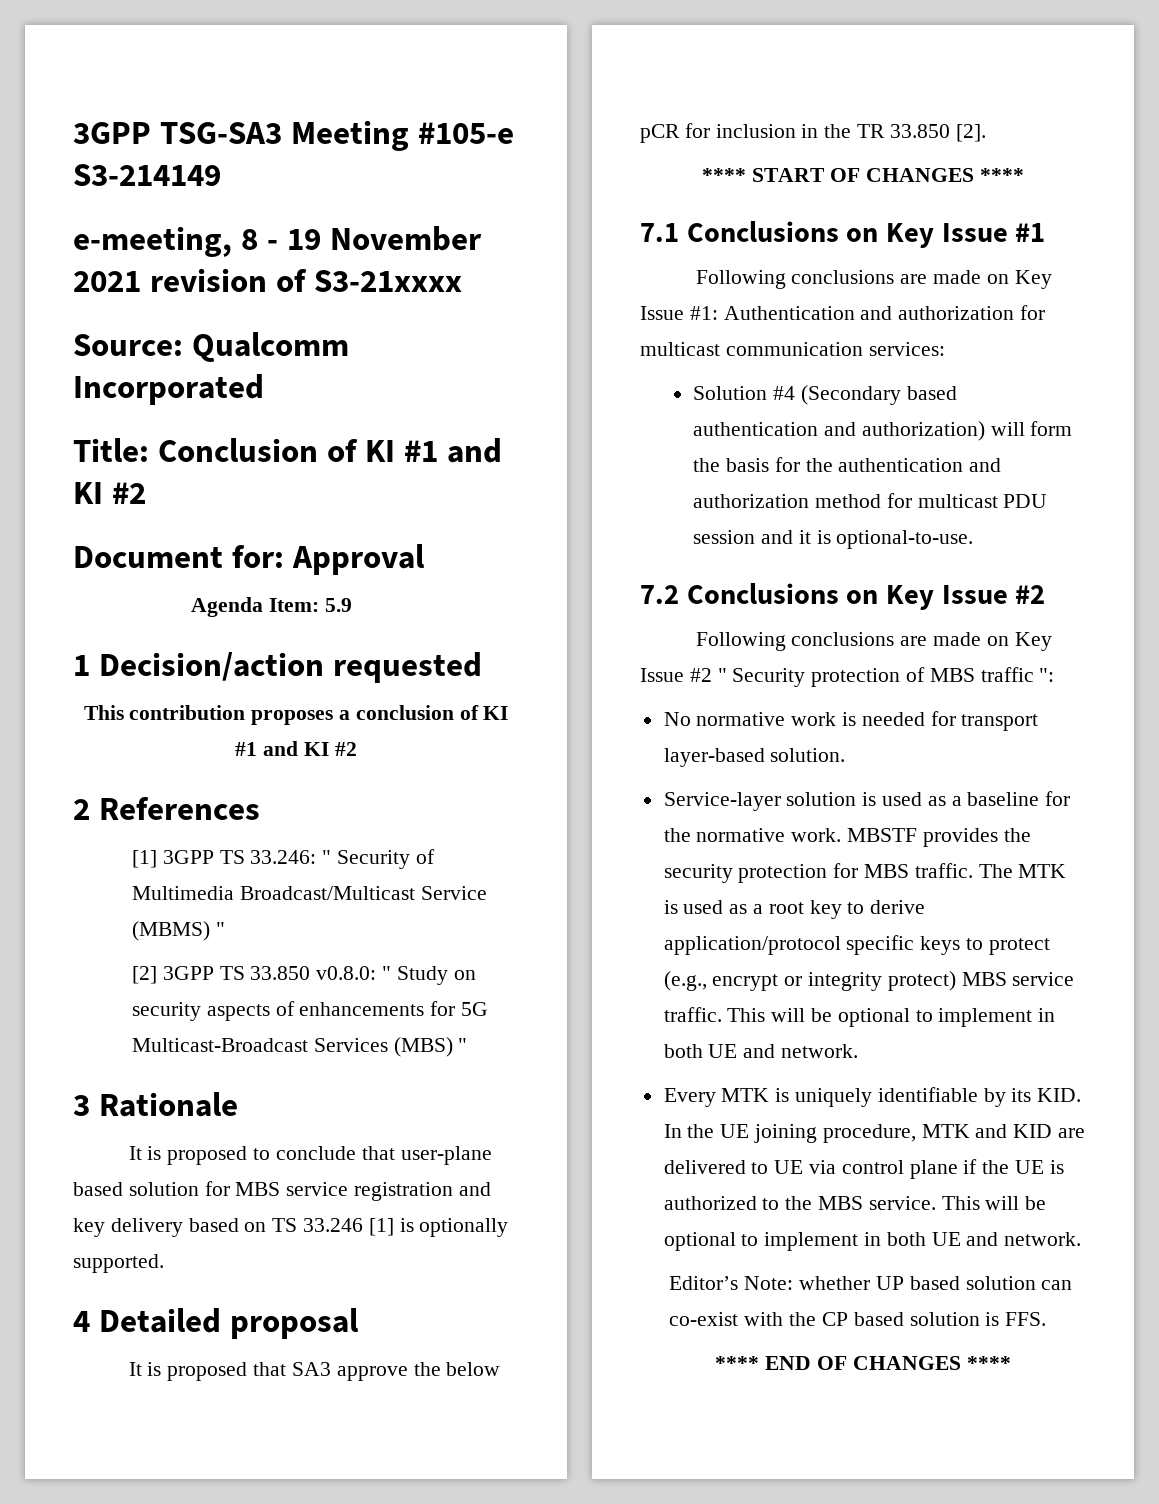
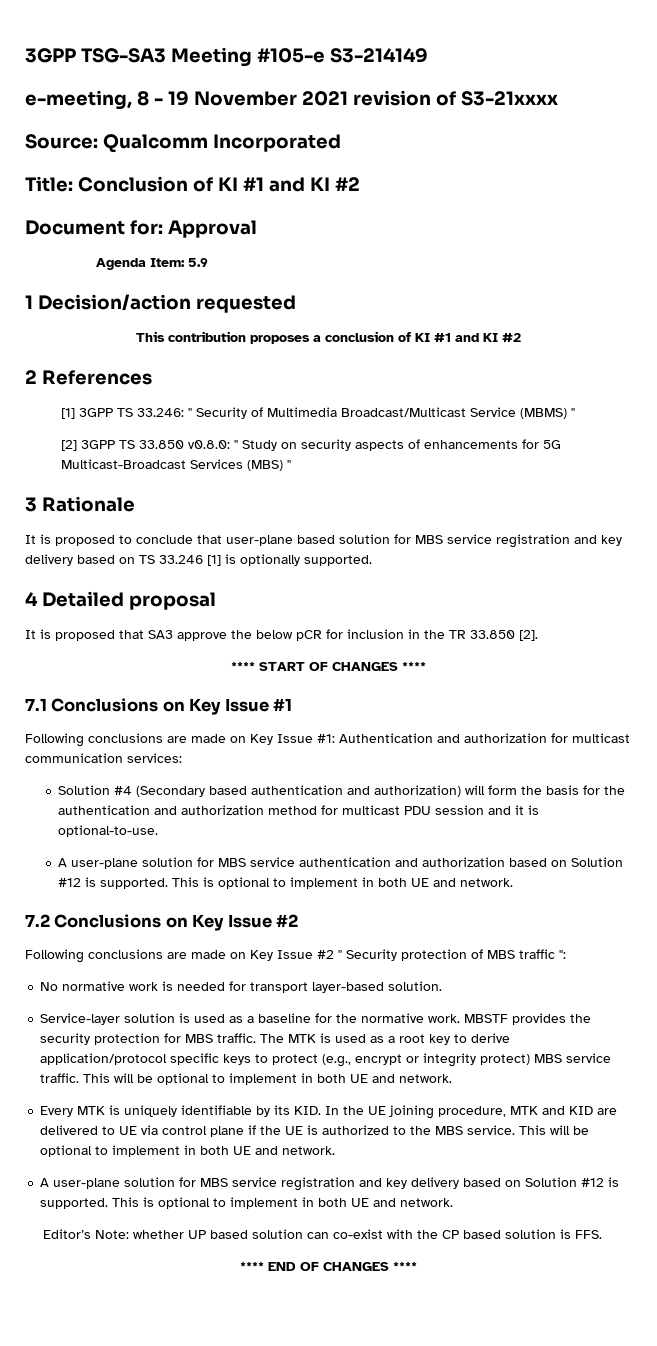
+ A user-plane solution for MBS service authentication and authorization based on Solution #12 is supported. This is optional to implement in both UE and network.
+ A user-plane solution for MBS service registration and key delivery based on Solution #12 is supported. This is optional to implement in both UE and network.

